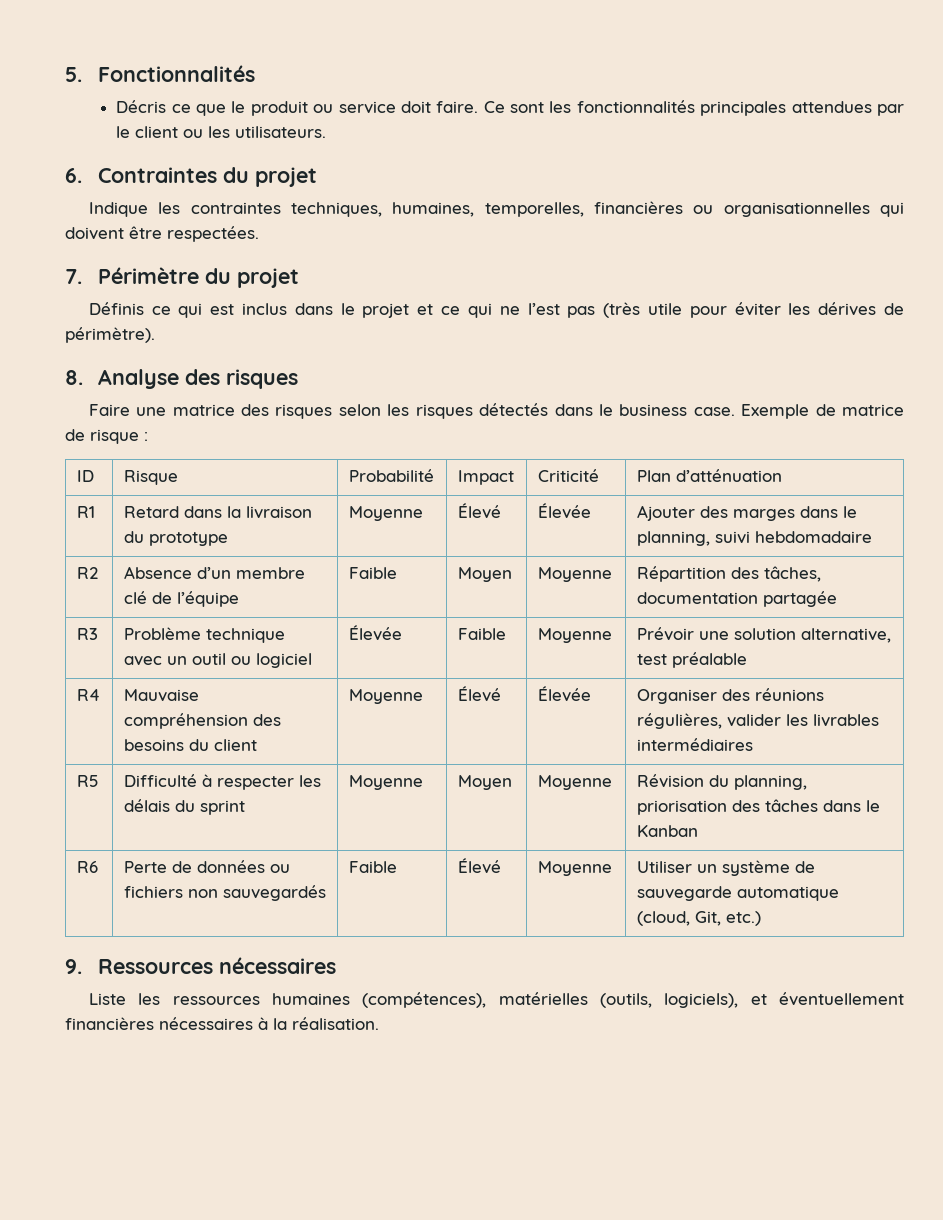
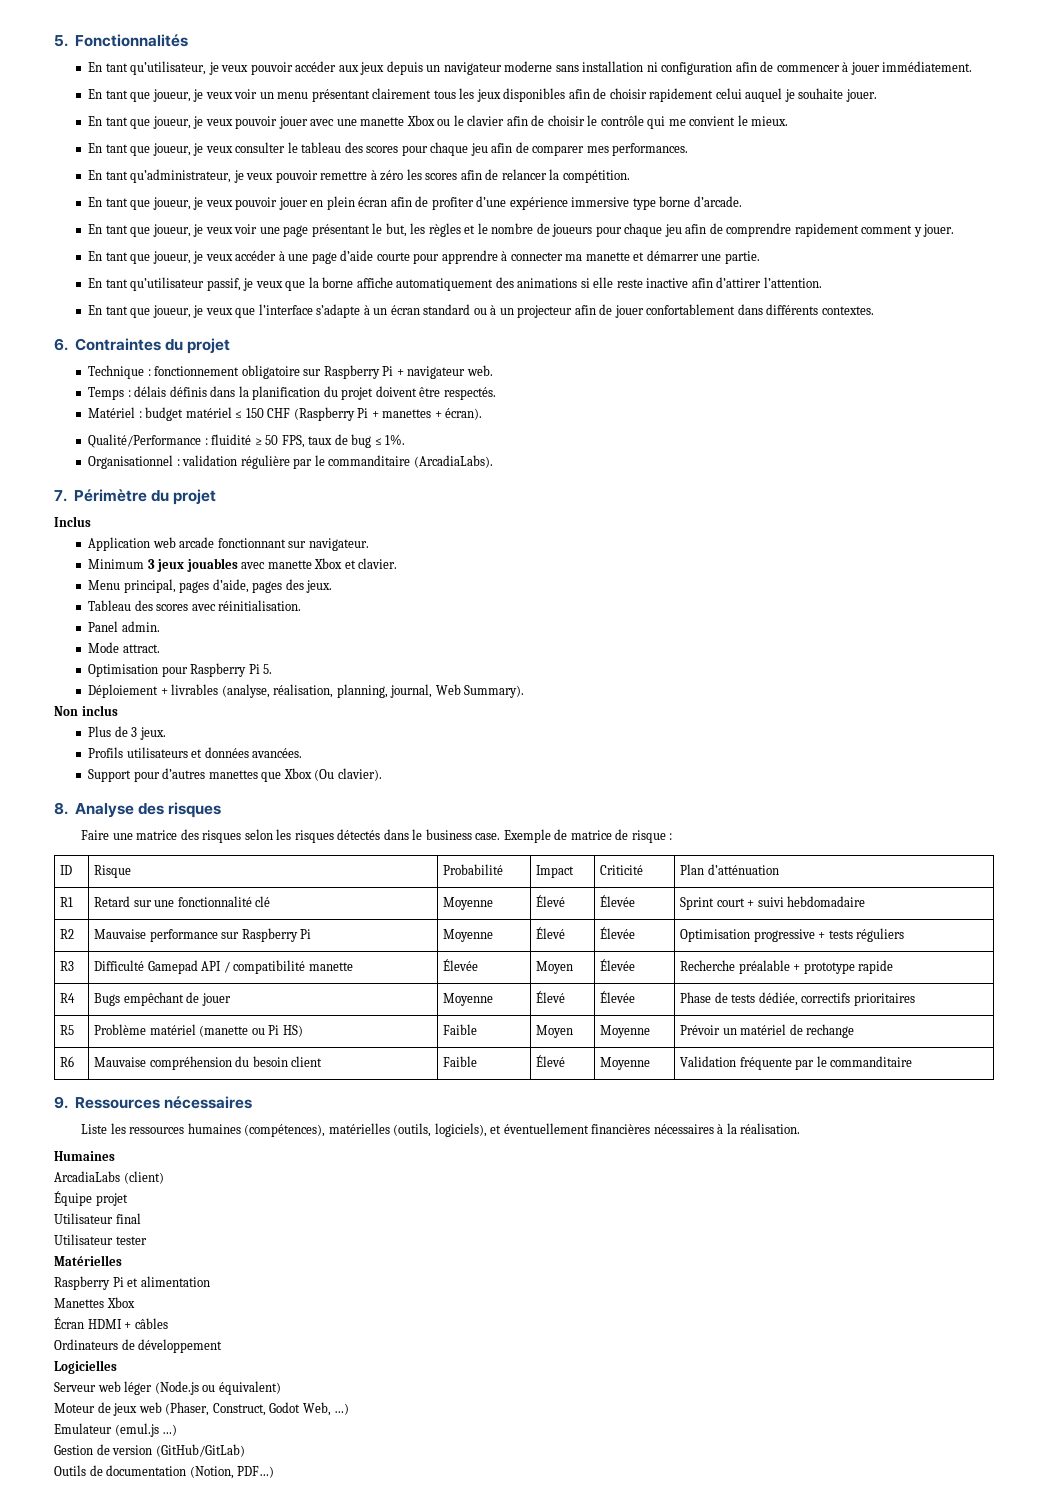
- Décris ce que le produit ou service doit faire. Ce sont les fonctionnalités principales attendues par le client ou les utilisateurs.
+ En tant qu’utilisateur, je veux pouvoir accéder aux jeux depuis un navigateur moderne sans installation ni configuration afin de commencer à jouer immédiatement.
+ En tant que joueur, je veux voir un menu présentant clairement tous les jeux disponibles afin de choisir rapidement celui auquel je souhaite jouer.
+ En tant que joueur, je veux pouvoir jouer avec une manette Xbox ou le clavier afin de choisir le contrôle qui me convient le mieux.
+ En tant que joueur, je veux consulter le tableau des scores pour chaque jeu afin de comparer mes performances.
+ En tant qu’administrateur, je veux pouvoir remettre à zéro les scores afin de relancer la compétition.
+ En tant que joueur, je veux pouvoir jouer en plein écran afin de profiter d’une expérience immersive type borne d’arcade.
+ En tant que joueur, je veux voir une page présentant le but, les règles et le nombre de joueurs pour chaque jeu afin de comprendre rapidement comment y jouer.
+ En tant que joueur, je veux accéder à une page d’aide courte pour apprendre à connecter ma manette et démarrer une partie.
+ En tant qu’utilisateur passif, je veux que la borne affiche automatiquement des animations si elle reste inactive afin d’attirer l’attention.
+ En tant que joueur, je veux que l’interface s’adapte à un écran standard ou à un projecteur afin de jouer confortablement dans différents contextes.
  6. Contraintes du projet
- Indique les contraintes techniques, humaines, temporelles, financières ou organisationnelles qui doivent être respectées.
+ Technique : fonctionnement obligatoire sur Raspberry Pi + navigateur web.
+ Temps : délais définis dans la planification du projet doivent être respectés.
+ Matériel : budget matériel ≤ 150 CHF (Raspberry Pi + manettes + écran).
+ Qualité/Performance : fluidité ≥ 50 FPS, taux de bug ≤ 1%.
+ Organisationnel : validation régulière par le commanditaire (ArcadiaLabs).
  7. Périmètre du projet
- Définis ce qui est inclus dans le projet et ce qui ne l’est pas (très utile pour éviter les dérives de périmètre).
+ Inclus
+ Application web arcade fonctionnant sur navigateur.
+ Minimum 3 jeux jouables avec manette Xbox et clavier.
+ Menu principal, pages d’aide, pages des jeux.
+ Tableau des scores avec réinitialisation.
+ Panel admin.
+ Mode attract.
+ Optimisation pour Raspberry Pi 5.
+ Déploiement + livrables (analyse, réalisation, planning, journal, Web Summary).
+ Non inclus
+ Plus de 3 jeux.
+ Profils utilisateurs et données avancées.
+ Support pour d’autres manettes que Xbox (Ou clavier).
- R1 | Retard dans la livraison du prototype | Moyenne | Élevé | Élevée | Ajouter des marges dans le planning, suivi hebdomadaire
- R2 | Absence d’un membre clé de l’équipe | Faible | Moyen | Moyenne | Répartition des tâches, documentation partagée
- R3 | Problème technique avec un outil ou logiciel | Élevée | Faible | Moyenne | Prévoir une solution alternative, test préalable
- R4 | Mauvaise compréhension des besoins du client | Moyenne | Élevé | Élevée | Organiser des réunions régulières, valider les livrables intermédiaires
- R5 | Difficulté à respecter les délais du sprint | Moyenne | Moyen | Moyenne | Révision du planning, priorisation des tâches dans le Kanban
- R6 | Perte de données ou fichiers non sauvegardés | Faible | Élevé | Moyenne | Utiliser un système de sauvegarde automatique (cloud, Git, etc.)
+ R1 | Retard sur une fonctionnalité clé | Moyenne | Élevé | Élevée | Sprint court + suivi hebdomadaire
+ R2 | Mauvaise performance sur Raspberry Pi | Moyenne | Élevé | Élevée | Optimisation progressive + tests réguliers
+ R3 | Difficulté Gamepad API / compatibilité manette | Élevée | Moyen | Élevée | Recherche préalable + prototype rapide
+ R4 | Bugs empêchant de jouer | Moyenne | Élevé | Élevée | Phase de tests dédiée, correctifs prioritaires
+ R5 | Problème matériel (manette ou Pi HS) | Faible | Moyen | Moyenne | Prévoir un matériel de rechange
+ R6 | Mauvaise compréhension du besoin client | Faible | Élevé | Moyenne | Validation fréquente par le commanditaire
+ Humaines
+ ArcadiaLabs (client)
+ Équipe projet
+ Utilisateur final
+ Utilisateur tester
+ Matérielles
+ Raspberry Pi et alimentation
+ Manettes Xbox
+ Écran HDMI + câbles
+ Ordinateurs de développement
+ Logicielles
+ Serveur web léger (Node.js ou équivalent)
+ Moteur de jeux web (Phaser, Construct, Godot Web, …)
+ Emulateur (emul.js …)
+ Gestion de version (GitHub/GitLab)
+ Outils de documentation (Notion, PDF…)

